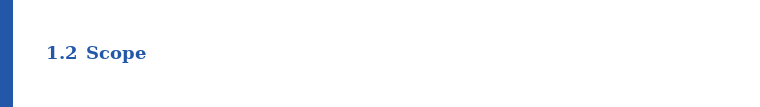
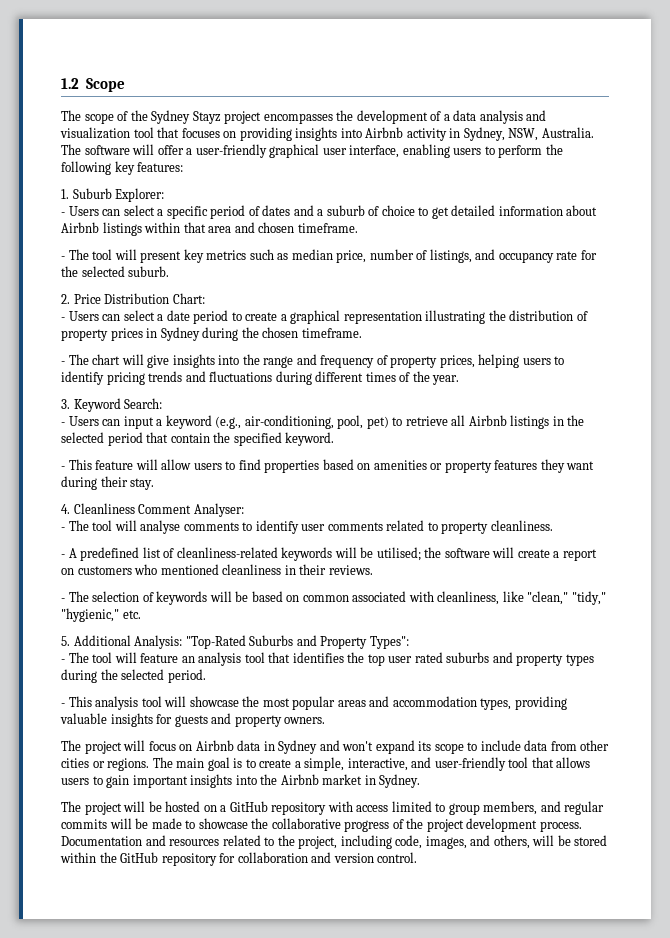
+ The scope of the Sydney Stayz project encompasses the development of a data analysis and visualization tool that focuses on providing insights into Airbnb activity in Sydney, NSW, Australia. The software will offer a user-friendly graphical user interface, enabling users to perform the following key features:
+ 1. Suburb Explorer:
+ - Users can select a specific period of dates and a suburb of choice to get detailed information about Airbnb listings within that area and chosen timeframe.
+ - The tool will present key metrics such as median price, number of listings, and occupancy rate for the selected suburb.
+ 2. Price Distribution Chart:
+ - Users can select a date period to create a graphical representation illustrating the distribution of property prices in Sydney during the chosen timeframe.
+ - The chart will give insights into the range and frequency of property prices, helping users to identify pricing trends and fluctuations during different times of the year.
+ 3. Keyword Search:
+ - Users can input a keyword (e.g., air-conditioning, pool, pet) to retrieve all Airbnb listings in the selected period that contain the specified keyword.
+ - This feature will allow users to find properties based on amenities or property features they want during their stay.
+ 4. Cleanliness Comment Analyser:
+ - The tool will analyse comments to identify user comments related to property cleanliness.
+ - A predefined list of cleanliness-related keywords will be utilised; the software will create a report on customers who mentioned cleanliness in their reviews.
+ - The selection of keywords will be based on common associated with cleanliness, like "clean," "tidy," "hygienic," etc.
+ 5. Additional Analysis: "Top-Rated Suburbs and Property Types":
+ - The tool will feature an analysis tool that identifies the top user rated suburbs and property types during the selected period.
+ - This analysis tool will showcase the most popular areas and accommodation types, providing valuable insights for guests and property owners.
+ The project will focus on Airbnb data in Sydney and won't expand its scope to include data from other cities or regions. The main goal is to create a simple, interactive, and user-friendly tool that allows users to gain important insights into the Airbnb market in Sydney.
+ The project will be hosted on a GitHub repository with access limited to group members, and regular commits will be made to showcase the collaborative progress of the project development process. Documentation and resources related to the project, including code, images, and others, will be stored within the GitHub repository for collaboration and version control.

